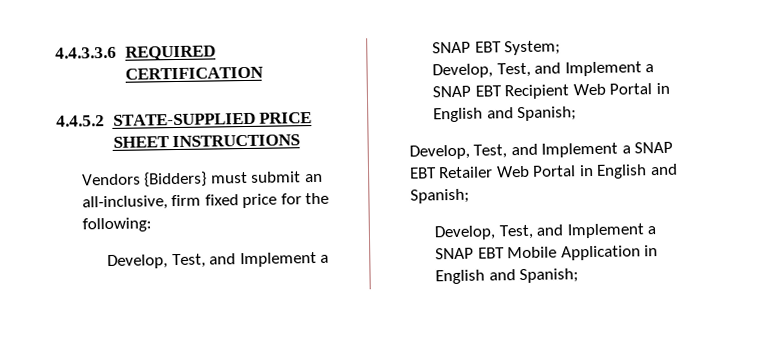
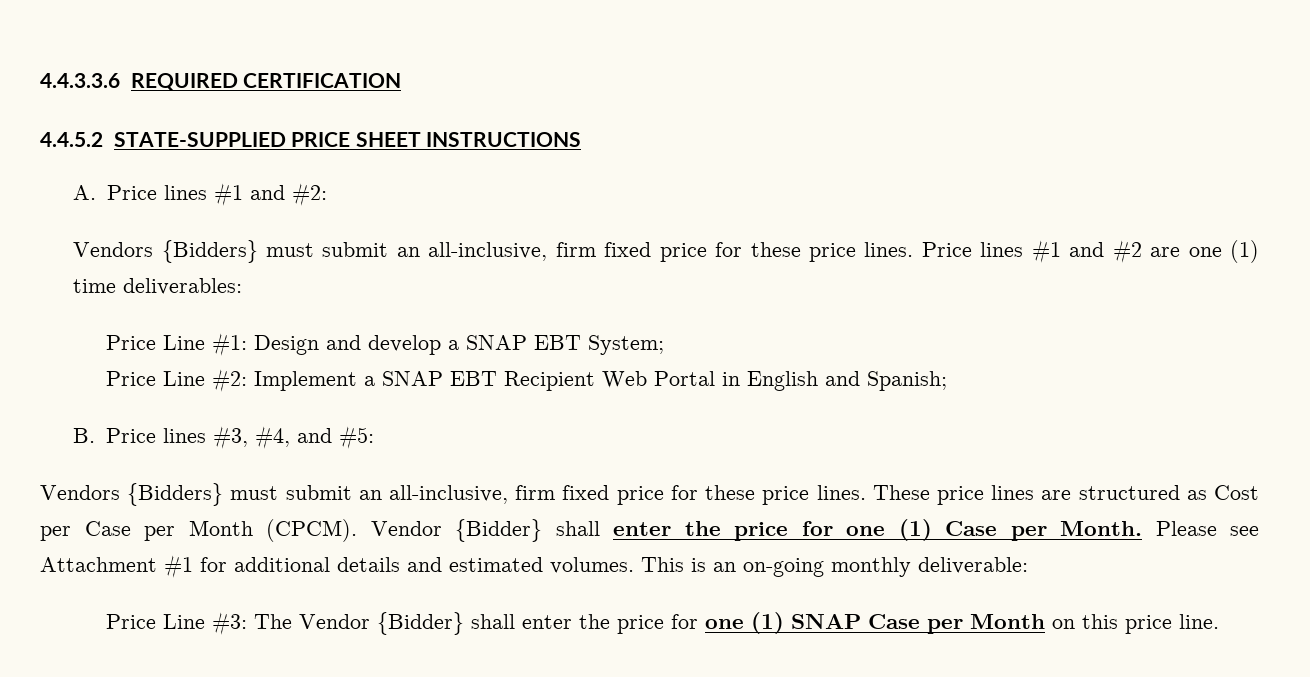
+ A. Price lines #1 and #2:
- Vendors {Bidders} must submit an all-inclusive, firm fixed price for the following:
- Develop, Test, and Implement a SNAP EBT System;
+ Vendors {Bidders} must submit an all-inclusive, firm fixed price for these price lines. Price lines #1 and #2 are one (1) time deliverables:
+ Price Line #1: Design and develop a SNAP EBT System;
- Develop, Test, and Implement a SNAP EBT Recipient Web Portal in English and Spanish;
+ Price Line #2: Implement a SNAP EBT Recipient Web Portal in English and Spanish;
- Develop, Test, and Implement a SNAP EBT Retailer Web Portal in English and Spanish;
- Develop, Test, and Implement a SNAP EBT Mobile Application in English and Spanish;
+ B. Price lines #3, #4, and #5:
+ Vendors {Bidders} must submit an all-inclusive, firm fixed price for these price lines. These price lines are structured as Cost per Case per Month (CPCM). Vendor {Bidder} shall enter the price for one (1) Case per Month. Please see Attachment #1 for additional details and estimated volumes. This is an on-going monthly deliverable:
+ Price Line #3: The Vendor {Bidder} shall enter the price for one (1) SNAP Case per Month on this price line.

